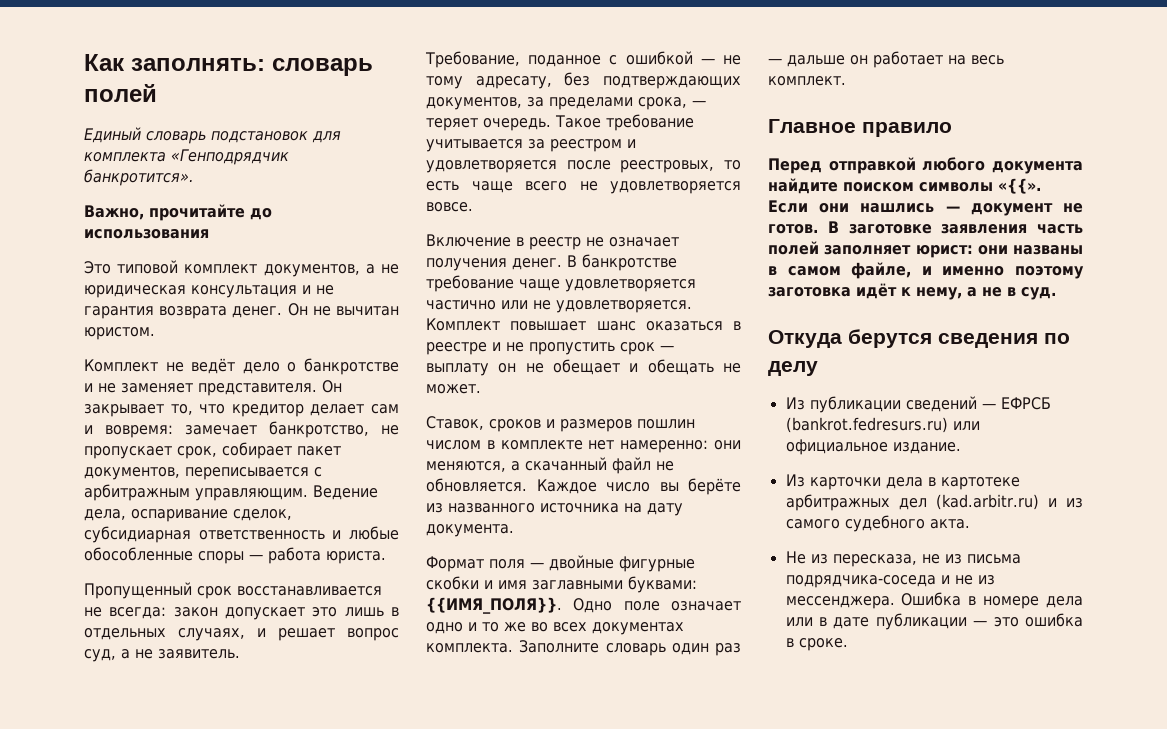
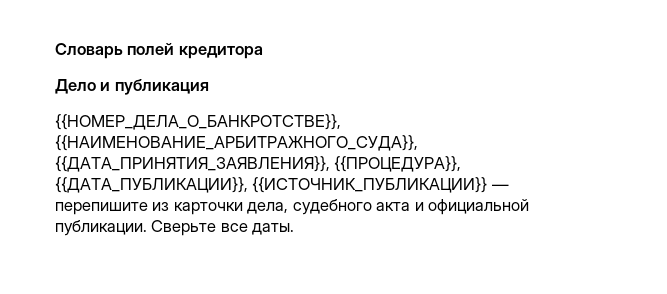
- Как заполнять: словарь полей
- Единый словарь подстановок для комплекта «Генподрядчик банкротится».
- Важно, прочитайте до использования
- Это типовой комплект документов, а не юридическая консультация и не гарантия возврата денег. Он не вычитан юристом.
- Комплект не ведёт дело о банкротстве и не заменяет представителя. Он закрывает то, что кредитор делает сам и вовремя: замечает банкротство, не пропускает срок, собирает пакет документов, переписывается с арбитражным управляющим. Ведение дела, оспаривание сделок, субсидиарная ответственность и любые обособленные споры — работа юриста.
- Пропущенный срок восстанавливается не всегда: закон допускает это лишь в отдельных случаях, и решает вопрос суд, а не заявитель.
- Требование, поданное с ошибкой — не тому адресату, без подтверждающих документов, за пределами срока, — теряет очередь. Такое требование учитывается за реестром и удовлетворяется после реестровых, то есть чаще всего не удовлетворяется вовсе.
- Включение в реестр не означает получения денег. В банкротстве требование чаще удовлетворяется частично или не удовлетворяется. Комплект повышает шанс оказаться в реестре и не пропустить срок — выплату он не обещает и обещать не может.
- Ставок, сроков и размеров пошлин числом в комплекте нет намеренно: они меняются, а скачанный файл не обновляется. Каждое число вы берёте из названного источника на дату документа.
- Формат поля — двойные фигурные скобки и имя заглавными буквами: {{ИМЯ_ПОЛЯ}}. Одно поле означает одно и то же во всех документах комплекта. Заполните словарь один раз — дальше он работает на весь комплект.
- Главное правило
- Перед отправкой любого документа найдите поиском символы «{{». Если они нашлись — документ не готов. В заготовке заявления часть полей заполняет юрист: они названы в самом файле, и именно поэтому заготовка идёт к нему, а не в суд.
- Откуда берутся сведения по делу
- Из публикации сведений — ЕФРСБ (bankrot.fedresurs.ru) или официальное издание.
- Из карточки дела в картотеке арбитражных дел (kad.arbitr.ru) и из самого судебного акта.
- Не из пересказа, не из письма подрядчика-соседа и не из мессенджера. Ошибка в номере дела или в дате публикации — это ошибка в сроке.
+ Словарь полей кредитора
+ Дело и публикация
+ {{НОМЕР_ДЕЛА_О_БАНКРОТСТВЕ}}, {{НАИМЕНОВАНИЕ_АРБИТРАЖНОГО_СУДА}}, {{ДАТА_ПРИНЯТИЯ_ЗАЯВЛЕНИЯ}}, {{ПРОЦЕДУРА}}, {{ДАТА_ПУБЛИКАЦИИ}}, {{ИСТОЧНИК_ПУБЛИКАЦИИ}} — перепишите из карточки дела, судебного акта и официальной публикации. Сверьте все даты.

